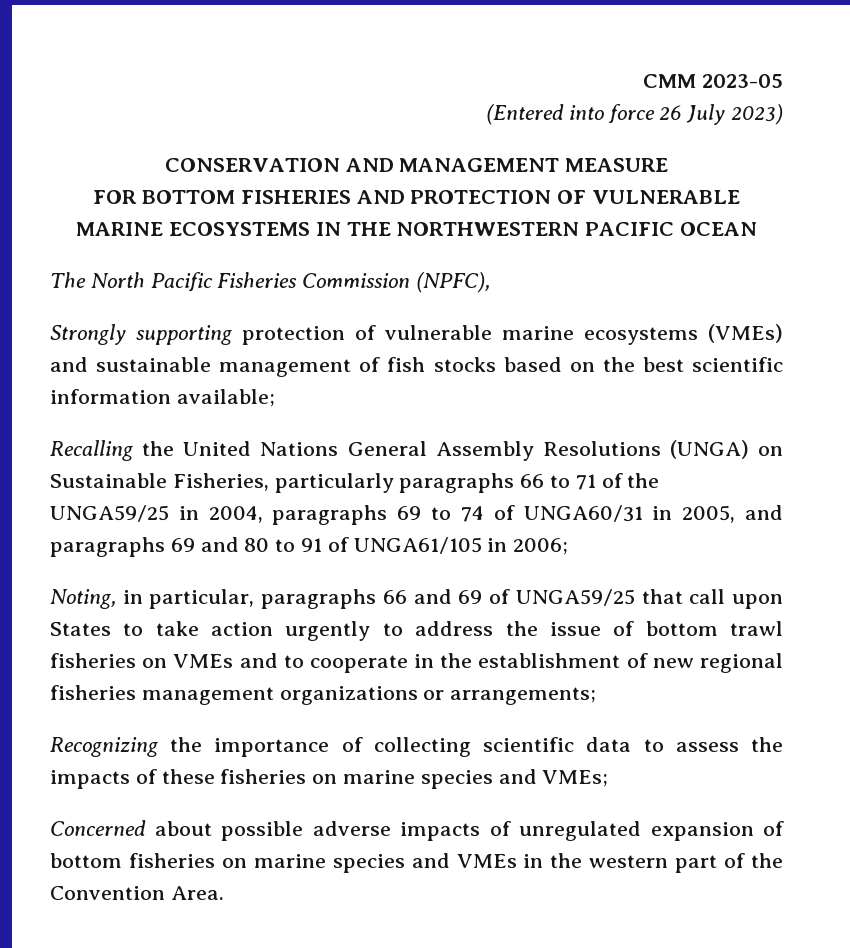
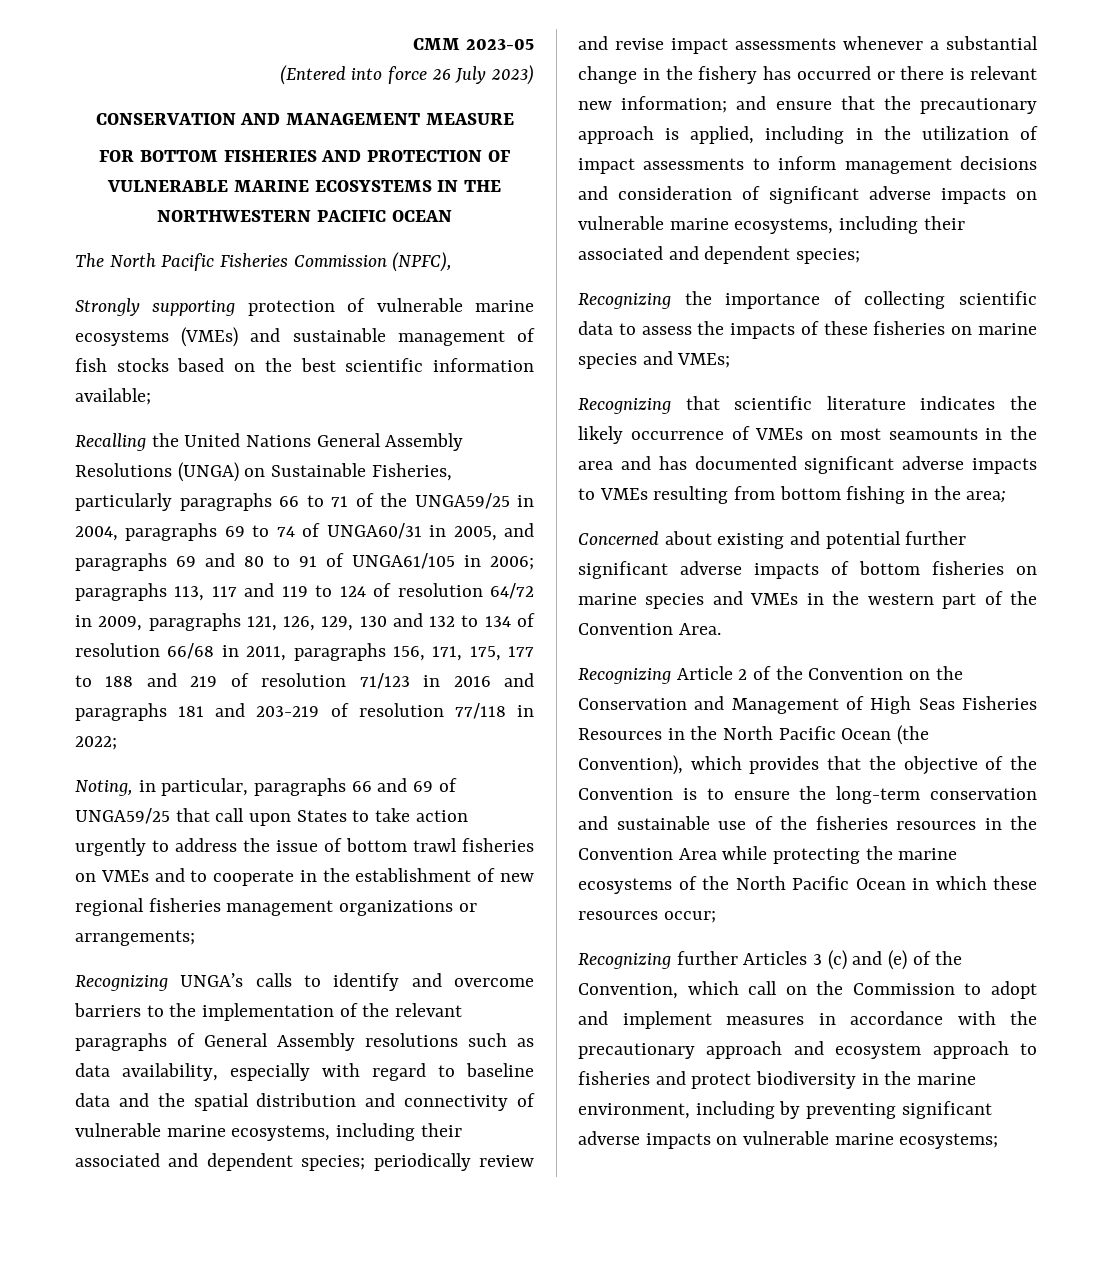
- Recalling the United Nations General Assembly Resolutions (UNGA) on Sustainable Fisheries, particularly paragraphs 66 to 71 of the UNGA59/25 in 2004, paragraphs 69 to 74 of UNGA60/31 in 2005, and paragraphs 69 and 80 to 91 of UNGA61/105 in 2006;
+ Recalling the United Nations General Assembly Resolutions (UNGA) on Sustainable Fisheries, particularly paragraphs 66 to 71 of the UNGA59/25 in 2004, paragraphs 69 to 74 of UNGA60/31 in 2005, and paragraphs 69 and 80 to 91 of UNGA61/105 in 2006; paragraphs 113, 117 and 119 to 124 of resolution 64/72 in 2009, paragraphs 121, 126, 129, 130 and 132 to 134 of resolution 66/68 in 2011, paragraphs 156, 171, 175, 177 to 188 and 219 of resolution 71/123 in 2016 and paragraphs 181 and 203-219 of resolution 77/118 in 2022;
+ Recognizing UNGA’s calls to identify and overcome barriers to the implementation of the relevant paragraphs of General Assembly resolutions such as data availability, especially with regard to baseline data and the spatial distribution and connectivity of vulnerable marine ecosystems, including their associated and dependent species; periodically review and revise impact assessments whenever a substantial change in the fishery has occurred or there is relevant new information; and ensure that the precautionary approach is applied, including in the utilization of impact assessments to inform management decisions and consideration of significant adverse impacts on vulnerable marine ecosystems, including their associated and dependent species;
- Concerned about possible adverse impacts of unregulated expansion of bottom fisheries on marine species and VMEs in the western part of the Convention Area.
+ Recognizing that scientific literature indicates the likely occurrence of VMEs on most seamounts in the area and has documented significant adverse impacts to VMEs resulting from bottom fishing in the area;
+ Concerned about existing and potential further significant adverse impacts of bottom fisheries on marine species and VMEs in the western part of the Convention Area.
+ Recognizing Article 2 of the Convention on the Conservation and Management of High Seas Fisheries Resources in the North Pacific Ocean (the Convention), which provides that the objective of the Convention is to ensure the long-term conservation and sustainable use of the fisheries resources in the Convention Area while protecting the marine ecosystems of the North Pacific Ocean in which these resources occur;
+ Recognizing further Articles 3 (c) and (e) of the Convention, which call on the Commission to adopt and implement measures in accordance with the precautionary approach and ecosystem approach to fisheries and protect biodiversity in the marine environment, including by preventing significant adverse impacts on vulnerable marine ecosystems;

